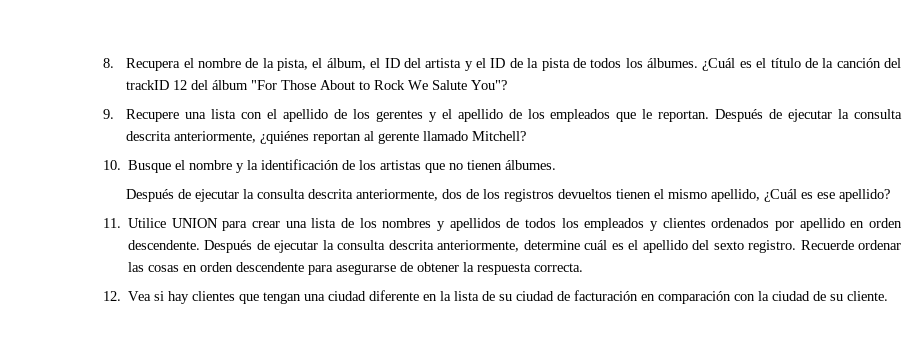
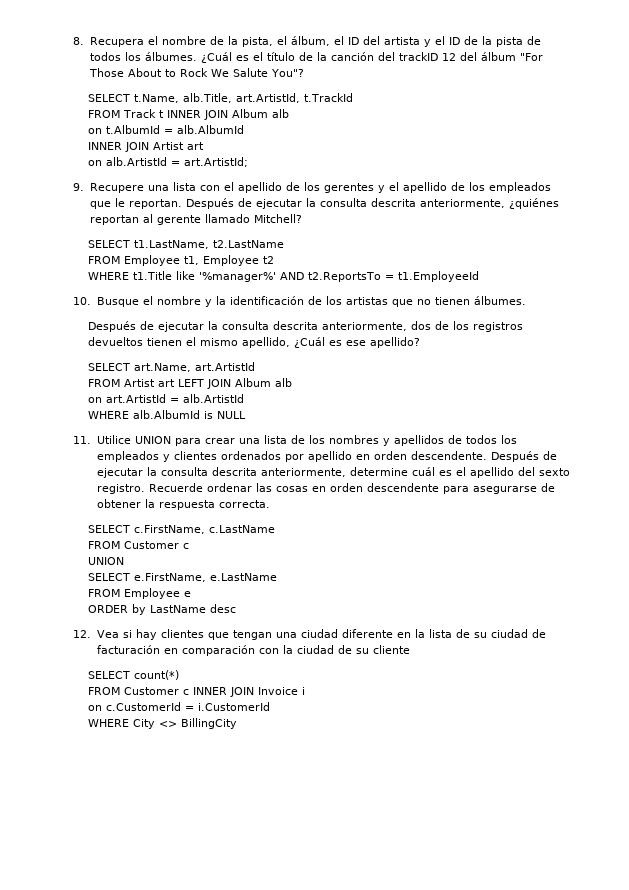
+ SELECT t.Name, alb.Title, art.ArtistId, t.TrackId
+ FROM Track t INNER JOIN Album alb
+ on t.AlbumId = alb.AlbumId
+ INNER JOIN Artist art
+ on alb.ArtistId = art.ArtistId;
+ SELECT t1.LastName, t2.LastName
+ FROM Employee t1, Employee t2
+ WHERE t1.Title like '%manager%' AND t2.ReportsTo = t1.EmployeeId
+ SELECT art.Name, art.ArtistId
+ FROM Artist art LEFT JOIN Album alb
+ on art.ArtistId = alb.ArtistId
+ WHERE alb.AlbumId is NULL
+ SELECT c.FirstName, c.LastName
+ FROM Customer c
+ UNION
+ SELECT e.FirstName, e.LastName
+ FROM Employee e
+ ORDER by LastName desc
- 12. Vea si hay clientes que tengan una ciudad diferente en la lista de su ciudad de facturación en comparación con la ciudad de su cliente.
+ 12. Vea si hay clientes que tengan una ciudad diferente en la lista de su ciudad de facturación en comparación con la ciudad de su cliente
+ SELECT count(*)
+ FROM Customer c INNER JOIN Invoice i
+ on c.CustomerId = i.CustomerId
+ WHERE City <> BillingCity

